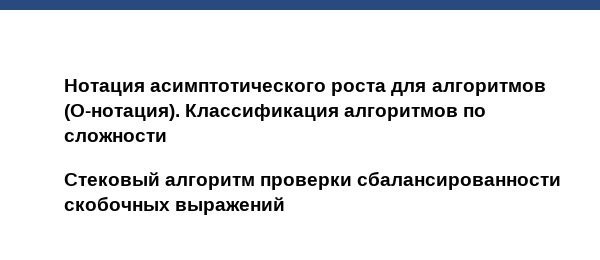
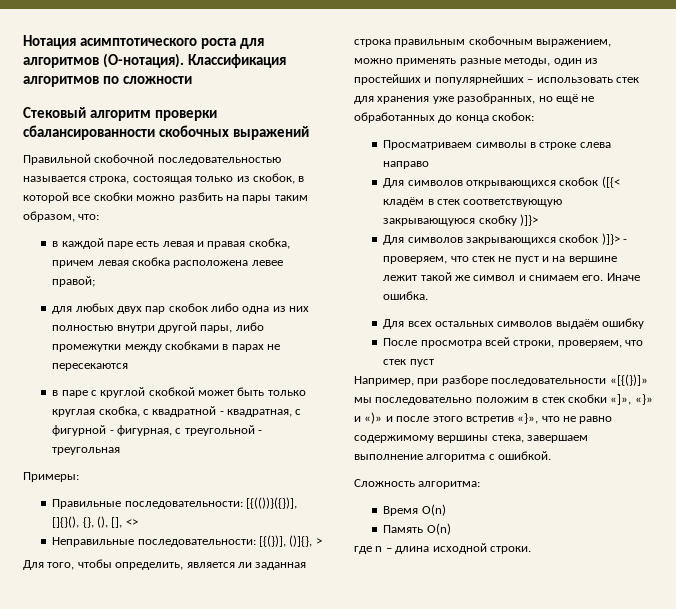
+ Правильной скобочной последовательностью называется строка, состоящая только из скобок, в которой все скобки можно разбить на пары таким образом, что:
+ в каждой паре есть левая и правая скобка, причем левая скобка расположена левее правой;
+ для любых двух пар скобок либо одна из них полностью внутри другой пары, либо промежутки между скобками в парах не пересекаются
+ в паре с круглой скобкой может быть только круглая скобка, с квадратной - квадратная, с фигурной - фигурная, с треугольной - треугольная
+ Примеры:
+ Правильные последовательности: [{(())}({})], []{}(), {}, (), [], <>
+ Неправильные последовательности: [{(})], ()]{}, >
+ Для того, чтобы определить, является ли заданная строка правильным скобочным выражением, можно применять разные методы, один из простейших и популярнейших – использовать стек для хранения уже разобранных, но ещё не обработанных до конца скобок:
+ Просматриваем символы в строке слева направо
+ Для символов открывающихся скобок ([{< кладём в стек соответствующую закрывающуюся скобку )]}>
+ Для символов закрывающихся скобок )]}> - проверяем, что стек не пуст и на вершине лежит такой же символ и снимаем его. Иначе ошибка.
+ Для всех остальных символов выдаём ошибку
+ После просмотра всей строки, проверяем, что стек пуст
+ Например, при разборе последовательности «[{(})]» мы последовательно положим в стек скобки «]», «}» и «)» и после этого встретив «}», что не равно содержимому вершины стека, завершаем выполнение алгоритма с ошибкой.
+ Сложность алгоритма:
+ Время O(n)
+ Память O(n)
+ где n – длина исходной строки.

